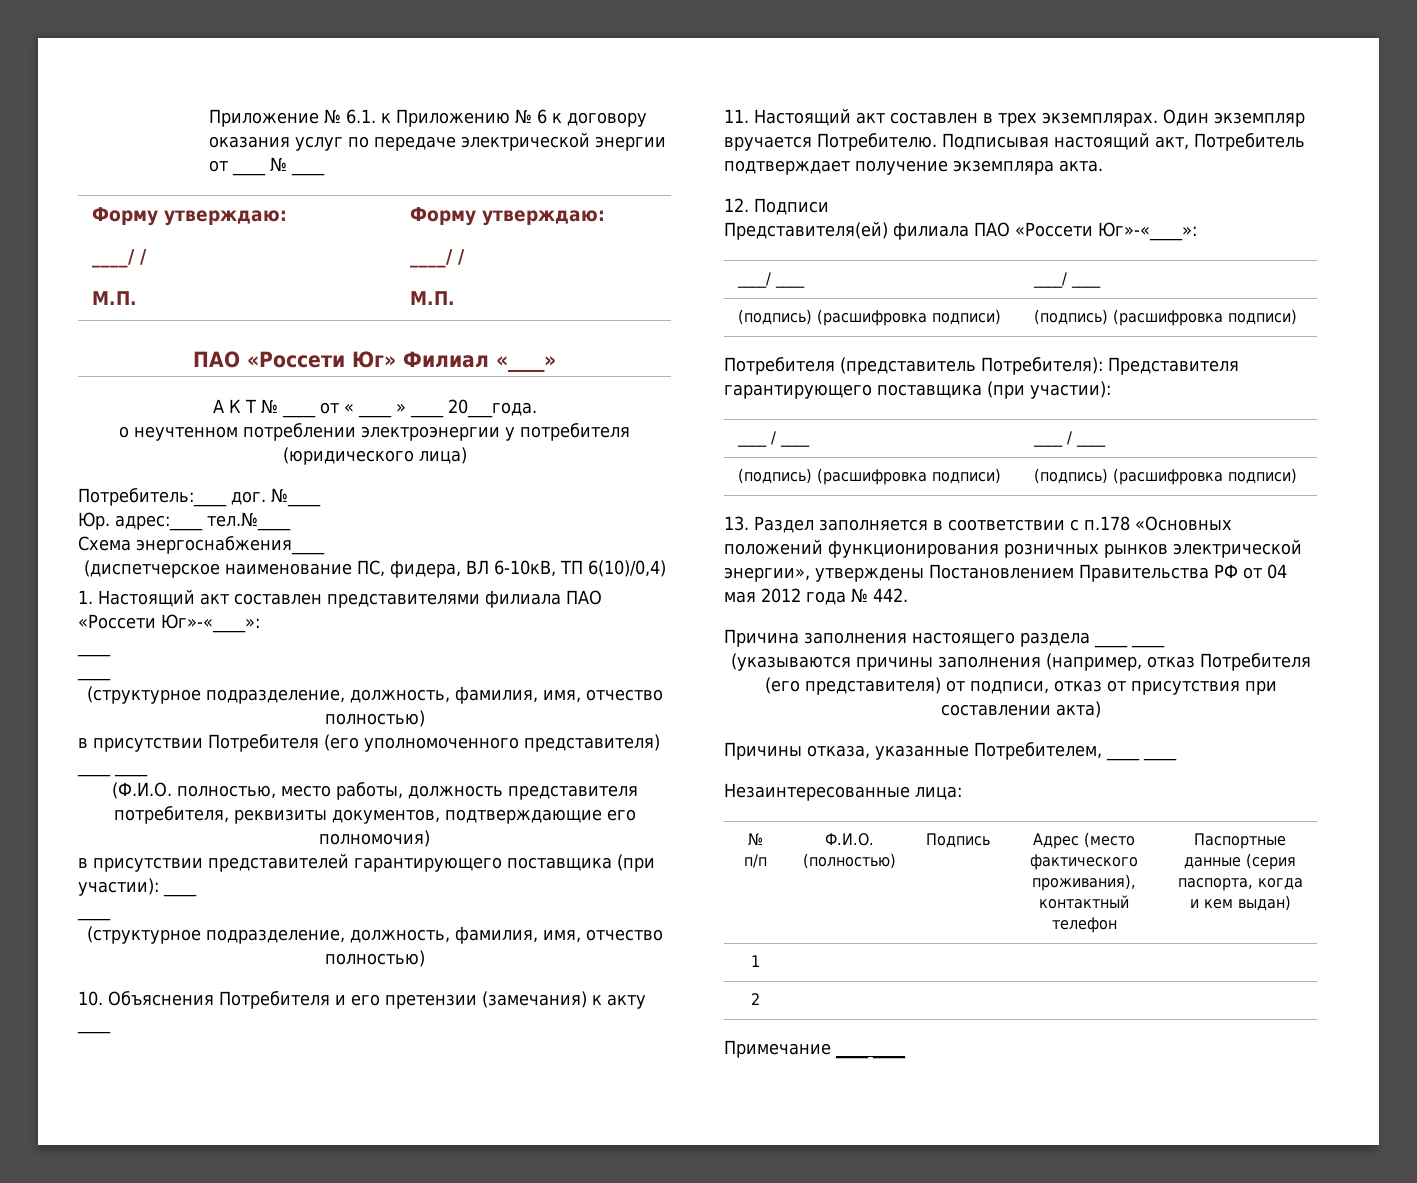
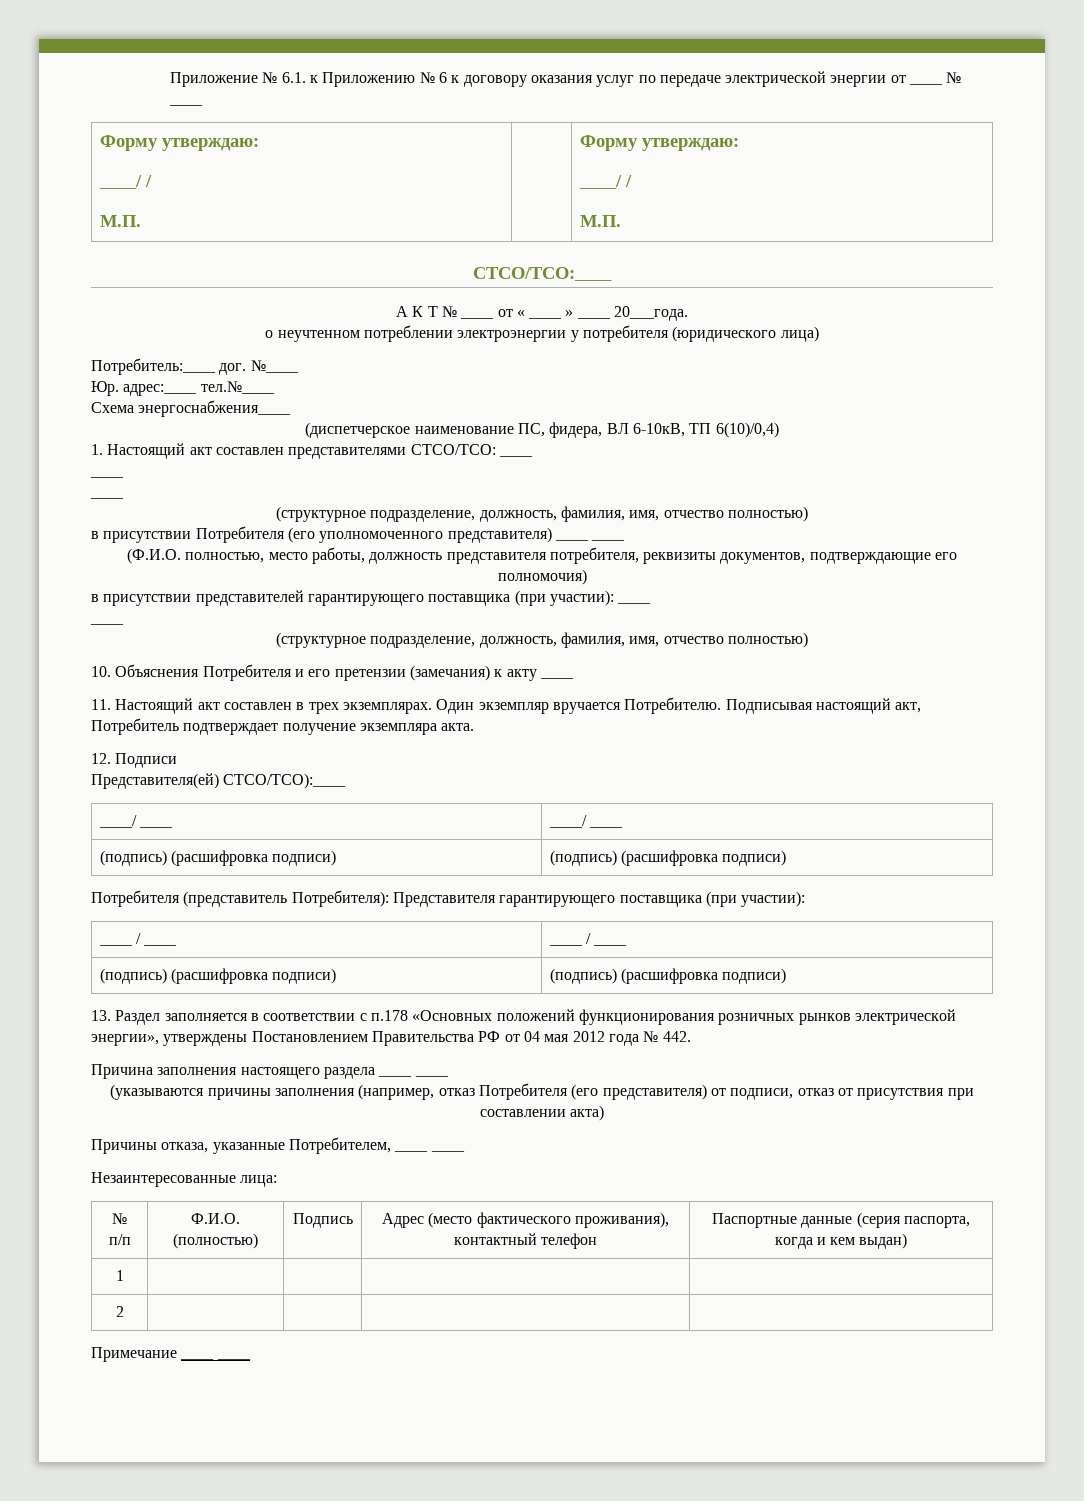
- ПАО «Россети Юг» Филиал «____»
+ СТСО/ТСО:____
- 1. Настоящий акт составлен представителями филиала ПАО «Россети Юг»-«____»:
+ 1. Настоящий акт составлен представителями СТСО/ТСО: ____
- Представителя(ей) филиала ПАО «Россети Юг»-«____»:
+ Представителя(ей) СТСО/ТСО):____

